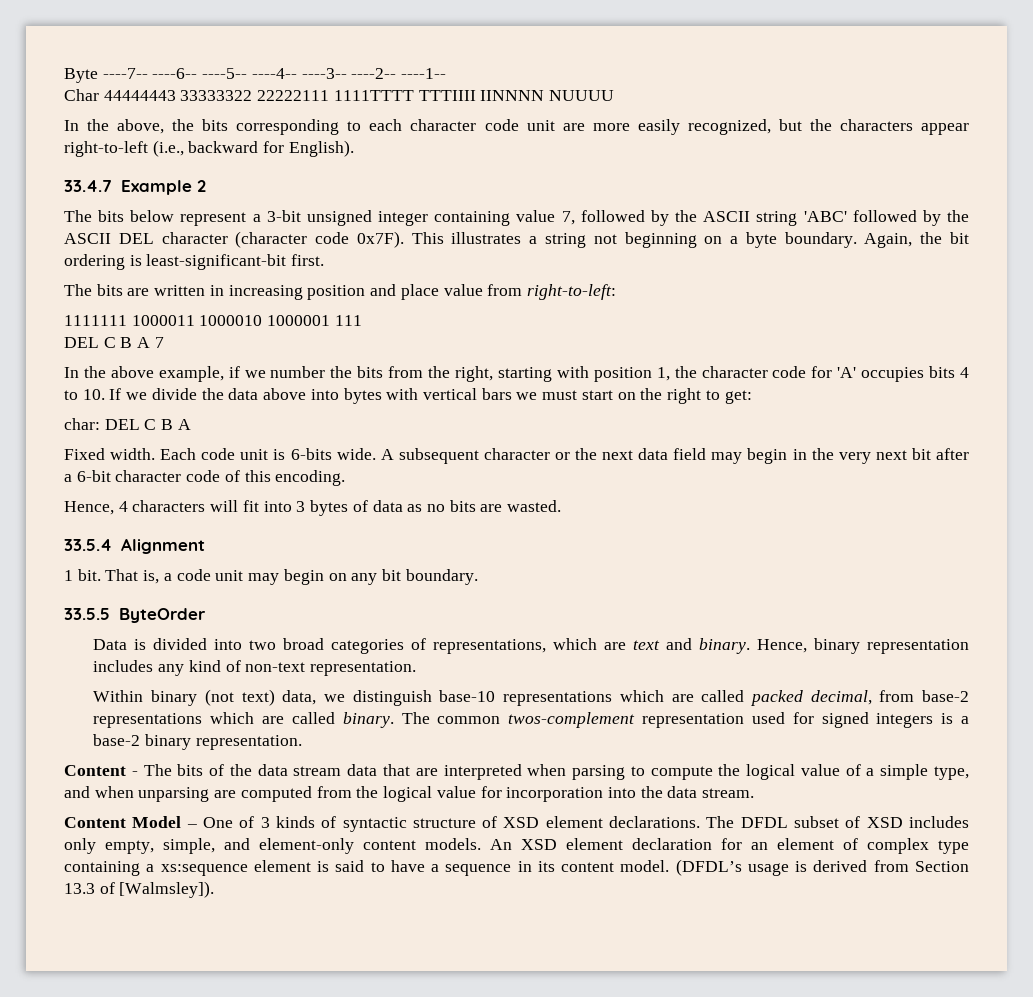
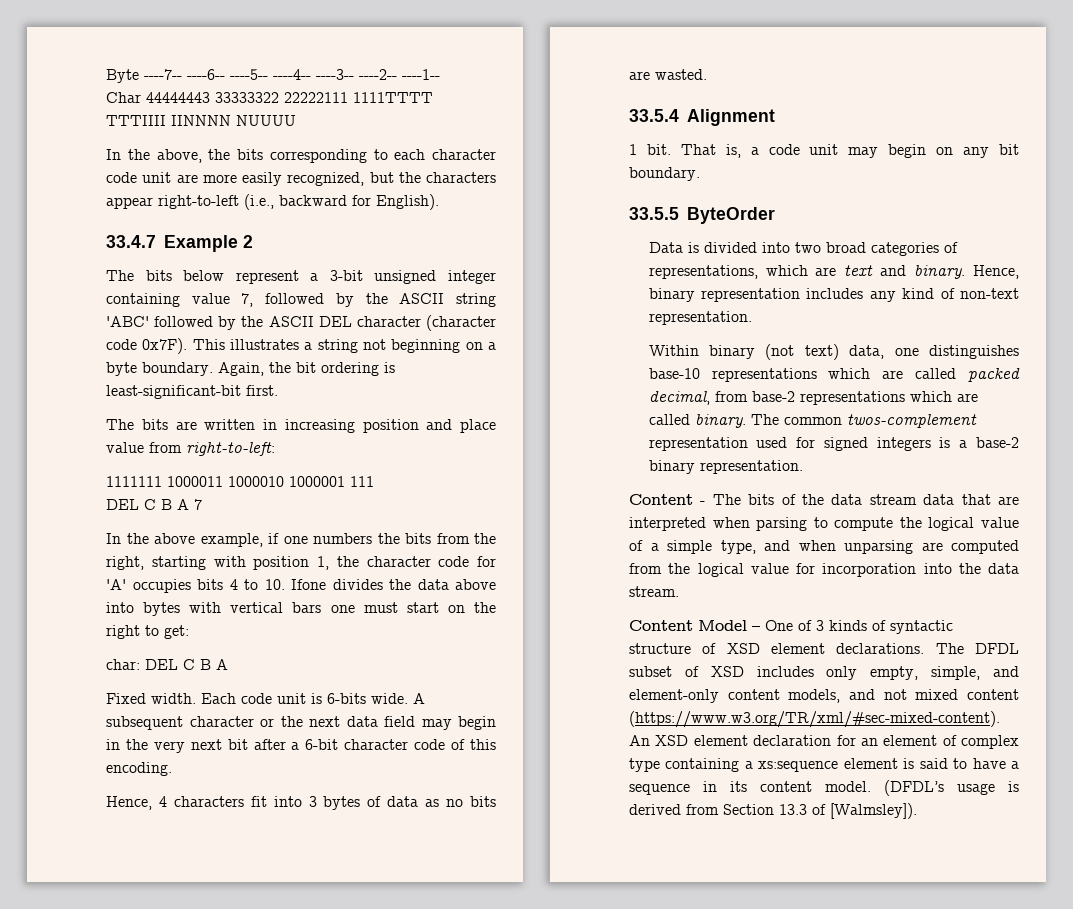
- In the above example, if we number the bits from the right, starting with position 1, the character code for 'A' occupies bits 4 to 10. If we divide the data above into bytes with vertical bars we must start on the right to get:
+ In the above example, if one numbers the bits from the right, starting with position 1, the character code for 'A' occupies bits 4 to 10. Ifone divides the data above into bytes with vertical bars one must start on the right to get:
- Hence, 4 characters will fit into 3 bytes of data as no bits are wasted.
+ Hence, 4 characters fit into 3 bytes of data as no bits are wasted.
- Within binary (not text) data, we distinguish base-10 representations which are called packed decimal, from base-2 representations which are called binary.
+ Within binary (not text) data, one distinguishes base-10 representations which are called packed decimal, from base-2 representations which are called binary.
- The DFDL subset of XSD includes only empty, simple, and element-only content models. An XSD element declaration for an element of complex type containing a xs:sequence element is said to have a sequence in its content model.
+ The DFDL subset of XSD includes only empty, simple, and element-only content models, and not mixed content (https://www.w3.org/TR/xml/#sec-mixed-content). An XSD element declaration for an element of complex type containing a xs:sequence element is said to have a sequence in its content model.

